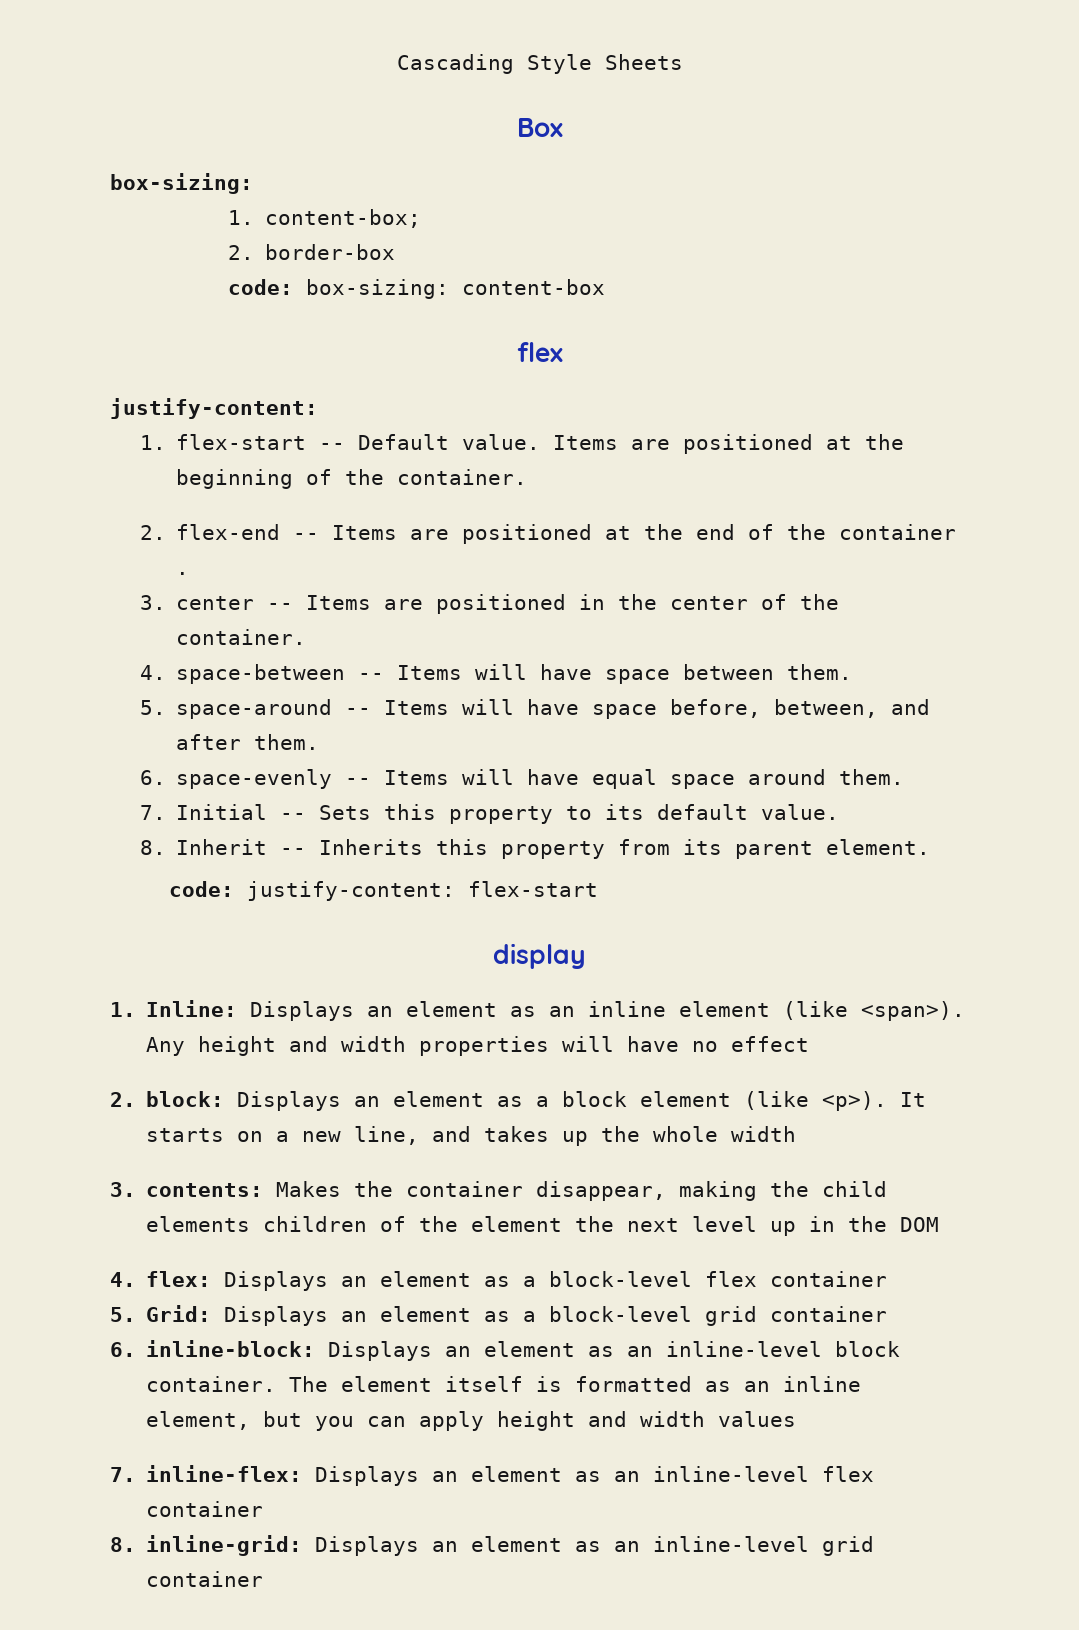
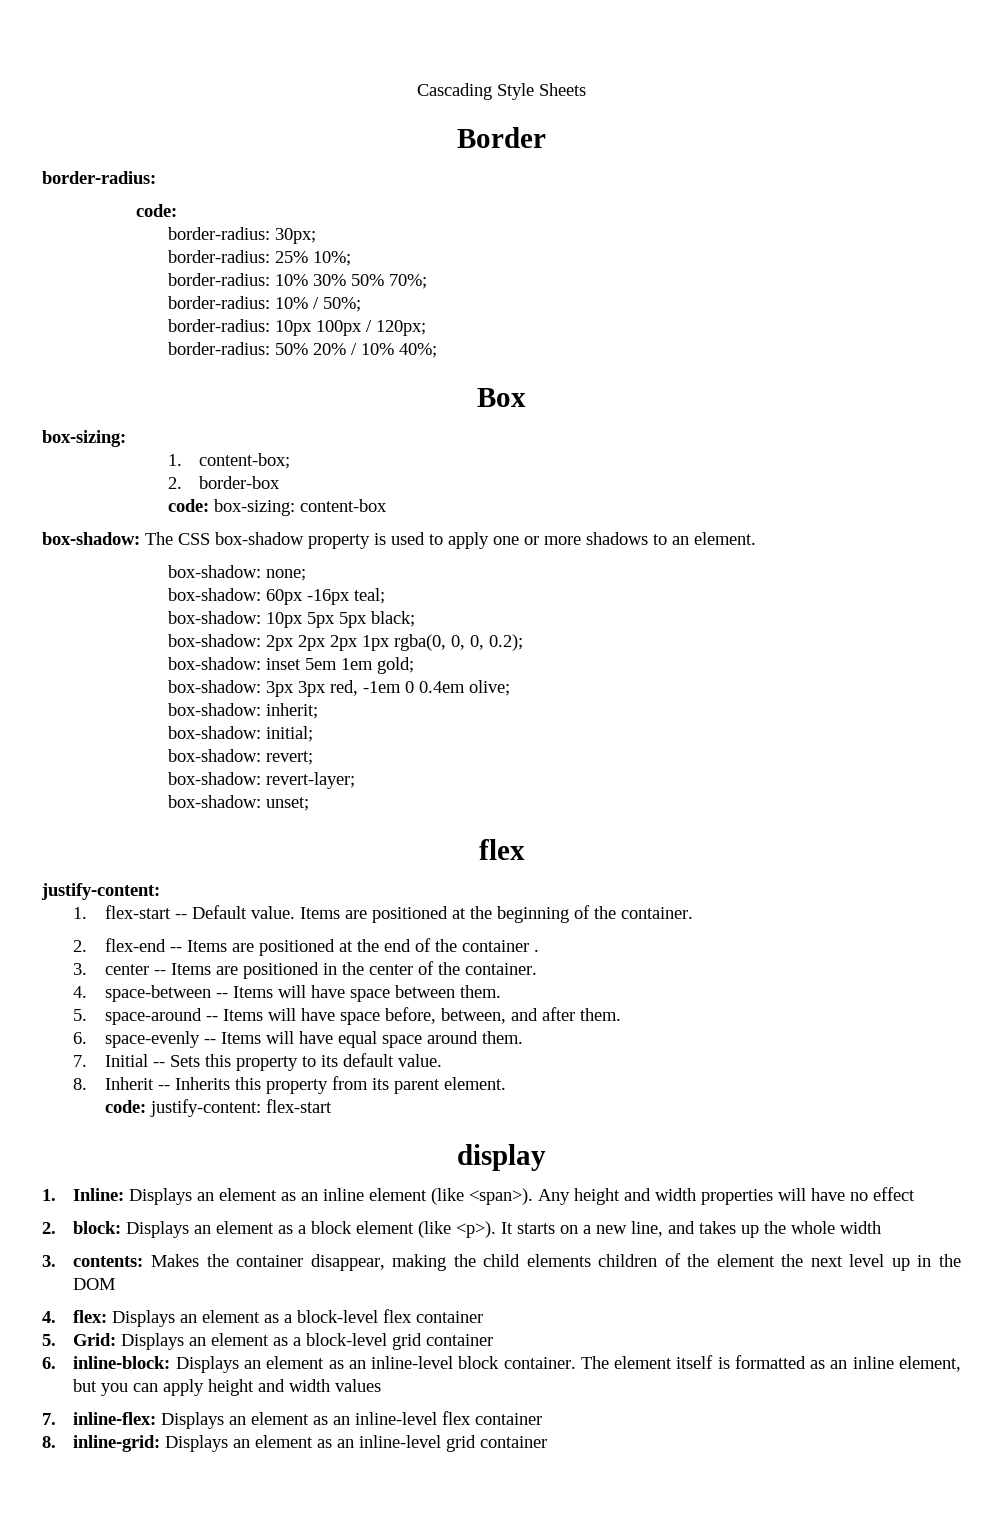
+ Border
+ border-radius:
+ code:
+ border-radius: 30px;
+ border-radius: 25% 10%;
+ border-radius: 10% 30% 50% 70%;
+ border-radius: 10% / 50%;
+ border-radius: 10px 100px / 120px;
+ border-radius: 50% 20% / 10% 40%;
+ box-shadow: The CSS box-shadow property is used to apply one or more shadows to an element.
+ box-shadow: none;
+ box-shadow: 60px -16px teal;
+ box-shadow: 10px 5px 5px black;
+ box-shadow: 2px 2px 2px 1px rgba(0, 0, 0, 0.2);
+ box-shadow: inset 5em 1em gold;
+ box-shadow: 3px 3px red, -1em 0 0.4em olive;
+ box-shadow: inherit;
+ box-shadow: initial;
+ box-shadow: revert;
+ box-shadow: revert-layer;
+ box-shadow: unset;

